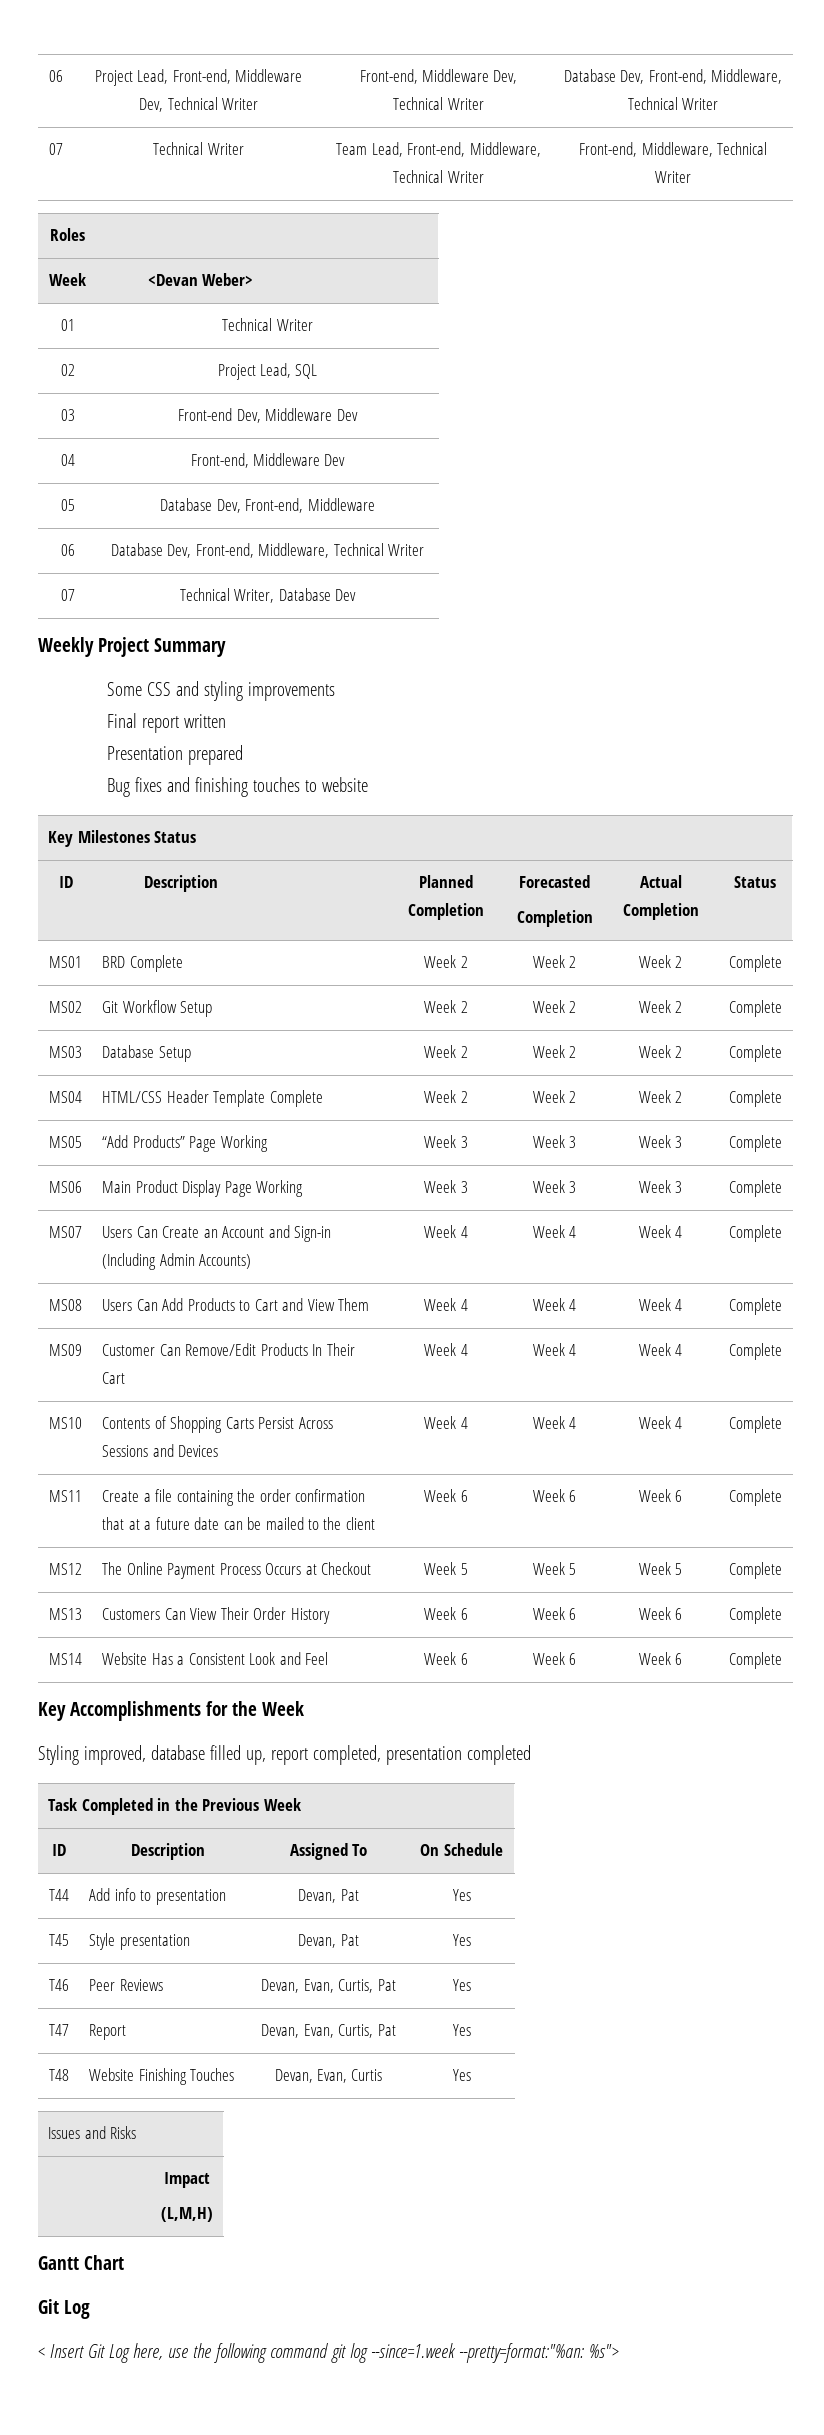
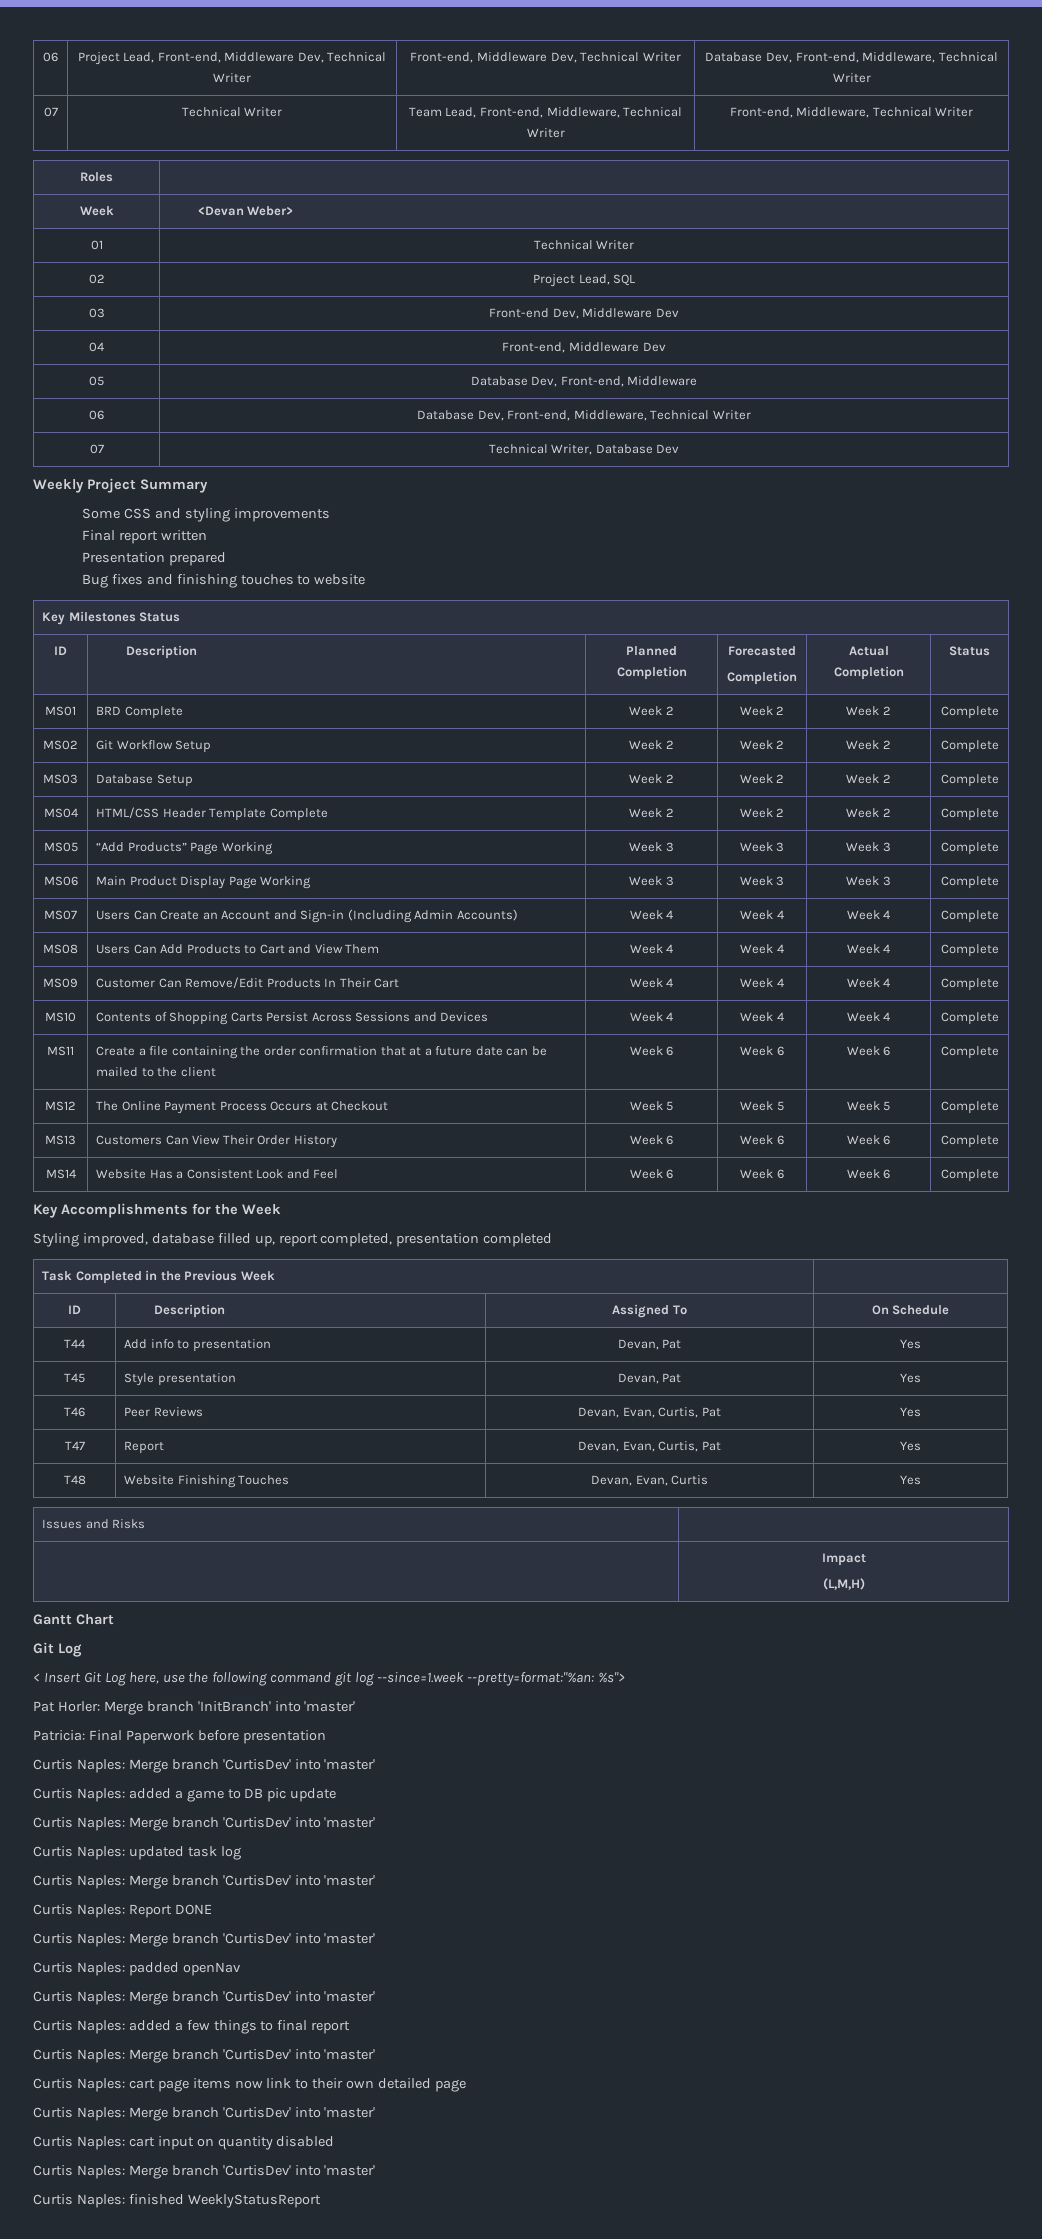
+ Pat Horler: Merge branch 'InitBranch' into 'master'
+ Patricia: Final Paperwork before presentation
+ Curtis Naples: Merge branch 'CurtisDev' into 'master'
+ Curtis Naples: added a game to DB pic update
+ Curtis Naples: Merge branch 'CurtisDev' into 'master'
+ Curtis Naples: updated task log
+ Curtis Naples: Merge branch 'CurtisDev' into 'master'
+ Curtis Naples: Report DONE
+ Curtis Naples: Merge branch 'CurtisDev' into 'master'
+ Curtis Naples: padded openNav
+ Curtis Naples: Merge branch 'CurtisDev' into 'master'
+ Curtis Naples: added a few things to final report
+ Curtis Naples: Merge branch 'CurtisDev' into 'master'
+ Curtis Naples: cart page items now link to their own detailed page
+ Curtis Naples: Merge branch 'CurtisDev' into 'master'
+ Curtis Naples: cart input on quantity disabled
+ Curtis Naples: Merge branch 'CurtisDev' into 'master'
+ Curtis Naples: finished WeeklyStatusReport

